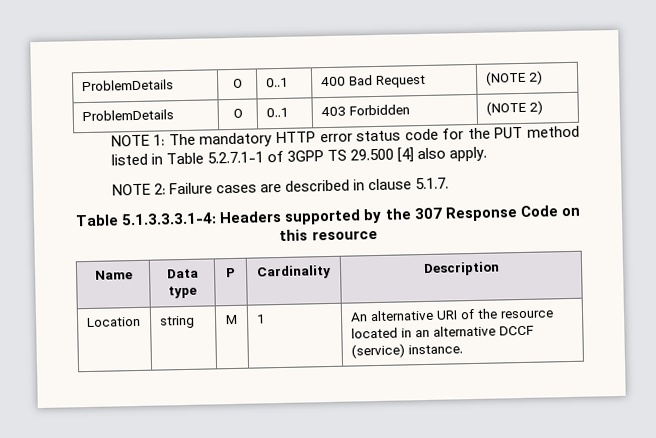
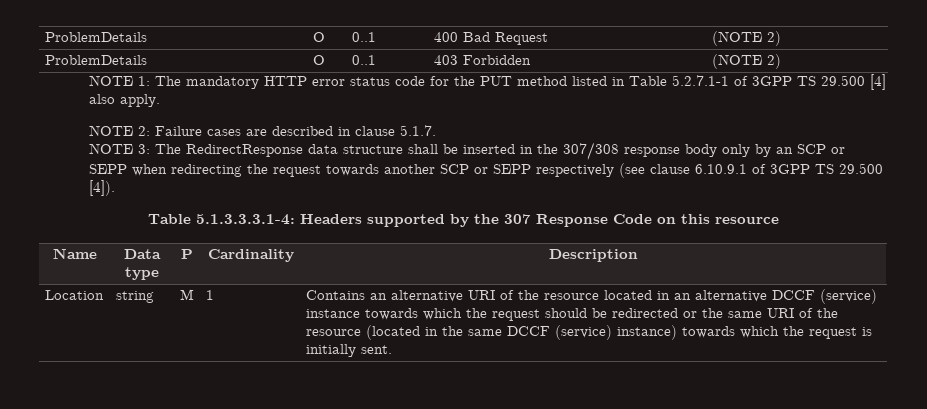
+ NOTE 3: The RedirectResponse data structure shall be inserted in the 307/308 response body only by an SCP or SEPP when redirecting the request towards another SCP or SEPP respectively (see clause 6.10.9.1 of 3GPP TS 29.500 [4]).
- An alternative URI of the resource located in an alternative DCCF (service) instance.
+ Contains an alternative URI of the resource located in an alternative DCCF (service) instance towards which the request should be redirected or the same URI of the resource (located in the same DCCF (service) instance) towards which the request is initially sent.

